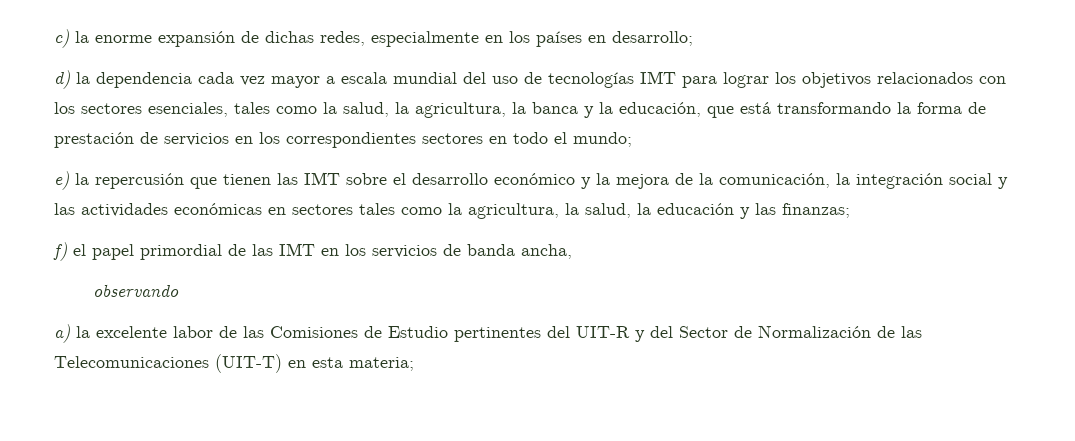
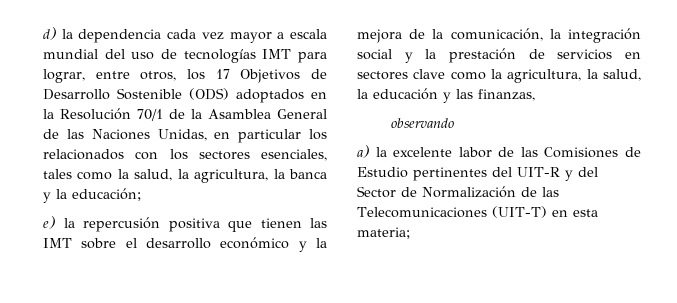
- c) la enorme expansión de dichas redes, especialmente en los países en desarrollo;
- d) la dependencia cada vez mayor a escala mundial del uso de tecnologías IMT para lograr los objetivos relacionados con los sectores esenciales, tales como la salud, la agricultura, la banca y la educación, que está transformando la forma de prestación de servicios en los correspondientes sectores en todo el mundo;
+ d) la dependencia cada vez mayor a escala mundial del uso de tecnologías IMT para lograr, entre otros, los 17 Objetivos de Desarrollo Sostenible (ODS) adoptados en la Resolución 70/1 de la Asamblea General de las Naciones Unidas, en particular los relacionados con los sectores esenciales, tales como la salud, la agricultura, la banca y la educación;
- e) la repercusión que tienen las IMT sobre el desarrollo económico y la mejora de la comunicación, la integración social y las actividades económicas en sectores tales como la agricultura, la salud, la educación y las finanzas;
- f) el papel primordial de las IMT en los servicios de banda ancha,
+ e) la repercusión positiva que tienen las IMT sobre el desarrollo económico y la mejora de la comunicación, la integración social y la prestación de servicios en sectores clave como la agricultura, la salud, la educación y las finanzas,

